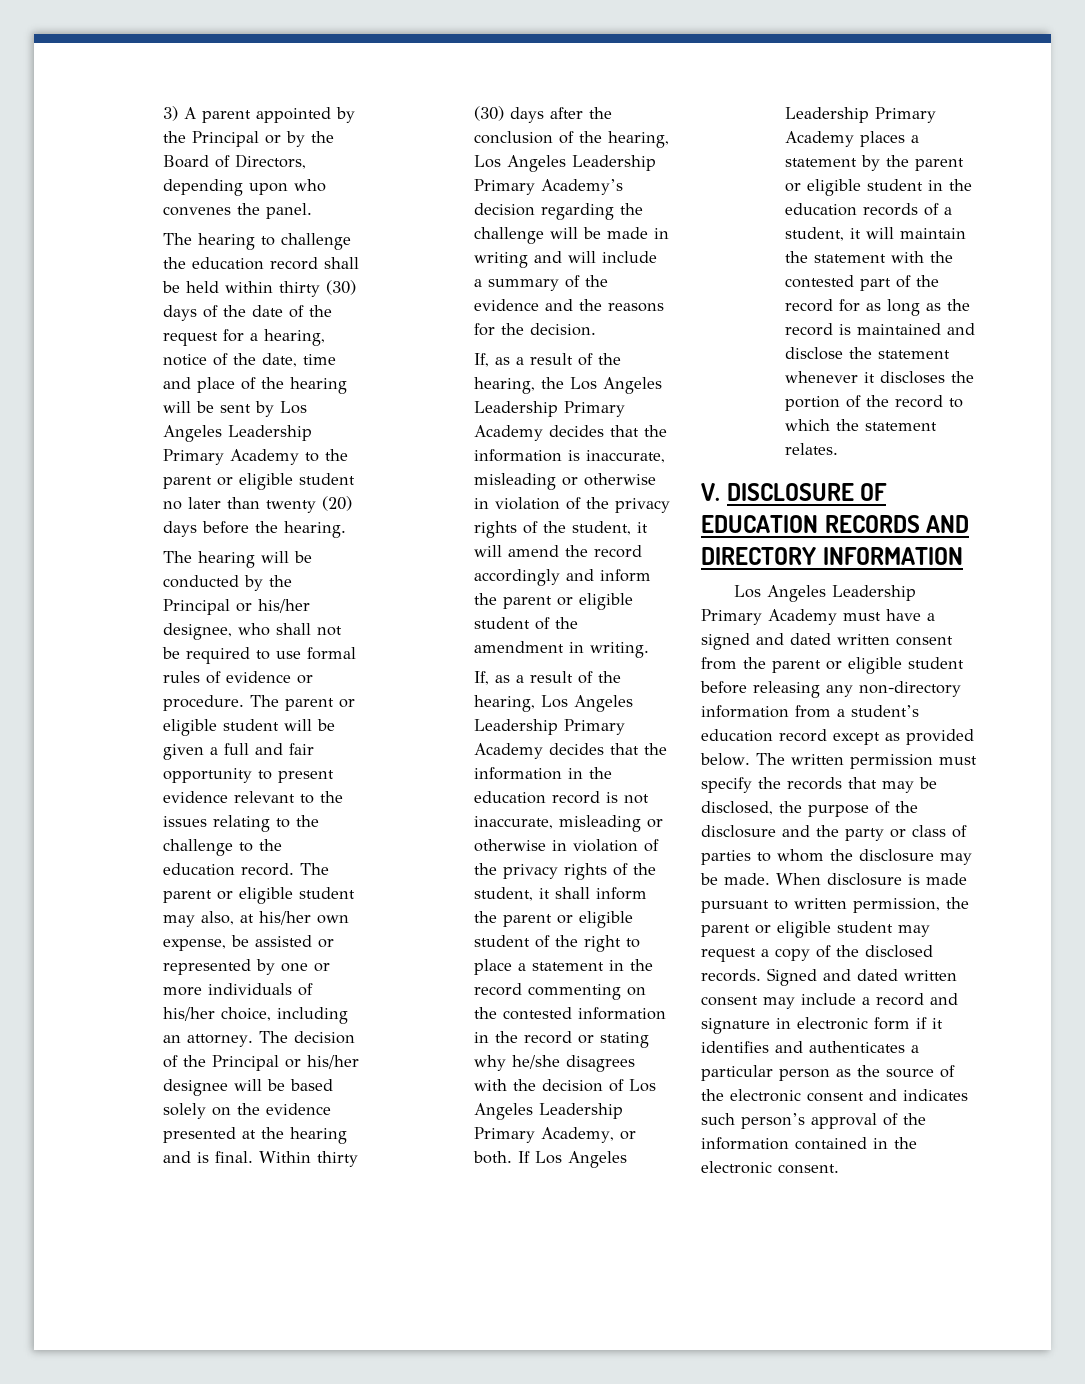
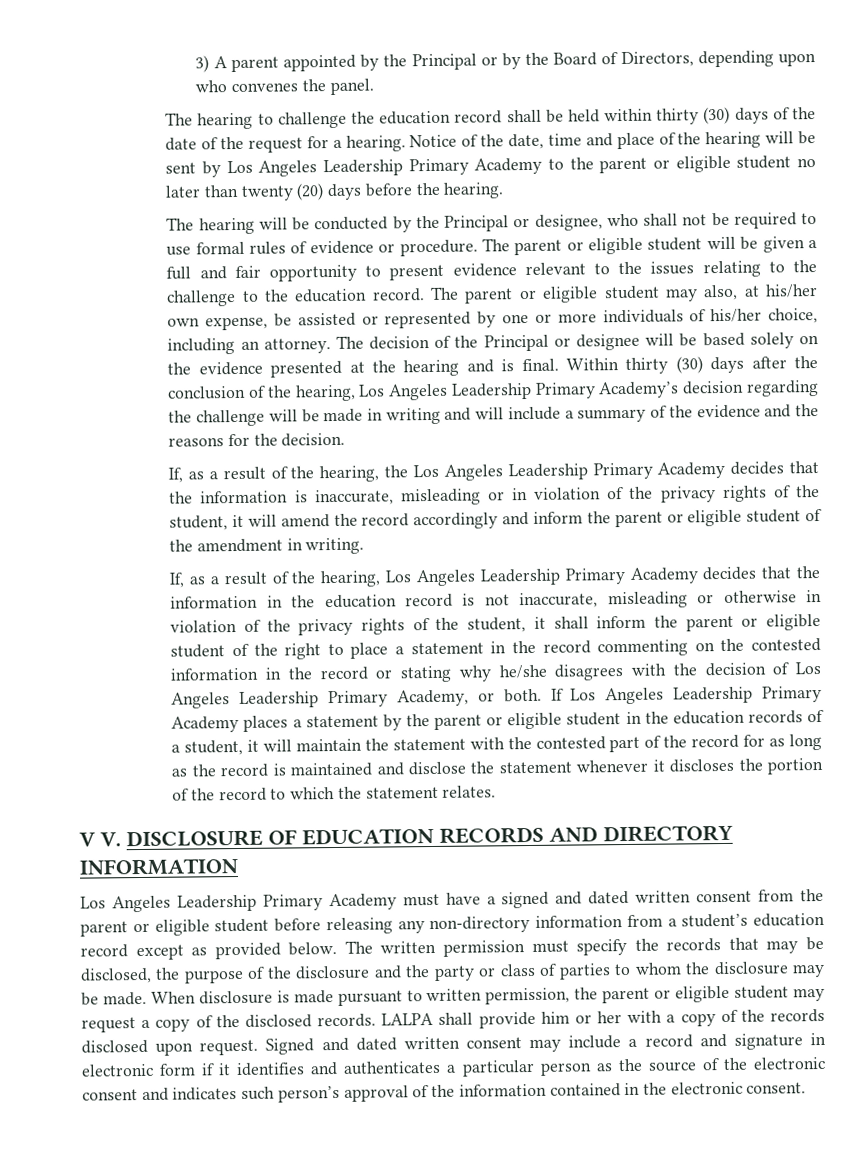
- The hearing to challenge the education record shall be held within thirty (30) days of the date of the request for a hearing, notice of the date, time and place of the hearing will be sent by Los Angeles Leadership Primary Academy to the parent or eligible student no later than twenty (20) days before the hearing.
+ The hearing to challenge the education record shall be held within thirty (30) days of the date of the request for a hearing. Notice of the date, time and place of the hearing will be sent by Los Angeles Leadership Primary Academy to the parent or eligible student no later than twenty (20) days before the hearing.
- The hearing will be conducted by the Principal or his/her designee, who shall not be required to use formal rules of evidence or procedure.
+ The hearing will be conducted by the Principal or designee, who shall not be required to use formal rules of evidence or procedure.
- The decision of the Principal or his/her designee will be based solely on the evidence presented at the hearing and is final.
+ The decision of the Principal or designee will be based solely on the evidence presented at the hearing and is final.
- If, as a result of the hearing, the Los Angeles Leadership Primary Academy decides that the information is inaccurate, misleading or otherwise in violation of the privacy rights of the student, it will amend the record accordingly and inform the parent or eligible student of the amendment in writing.
+ If, as a result of the hearing, the Los Angeles Leadership Primary Academy decides that the information is inaccurate, misleading or in violation of the privacy rights of the student, it will amend the record accordingly and inform the parent or eligible student of the amendment in writing.
- V. DISCLOSURE OF EDUCATION RECORDS AND DIRECTORY INFORMATION
+ V V. DISCLOSURE OF EDUCATION RECORDS AND DIRECTORY INFORMATION
+ LALPA shall provide him or her with a copy of the records disclosed upon request.

